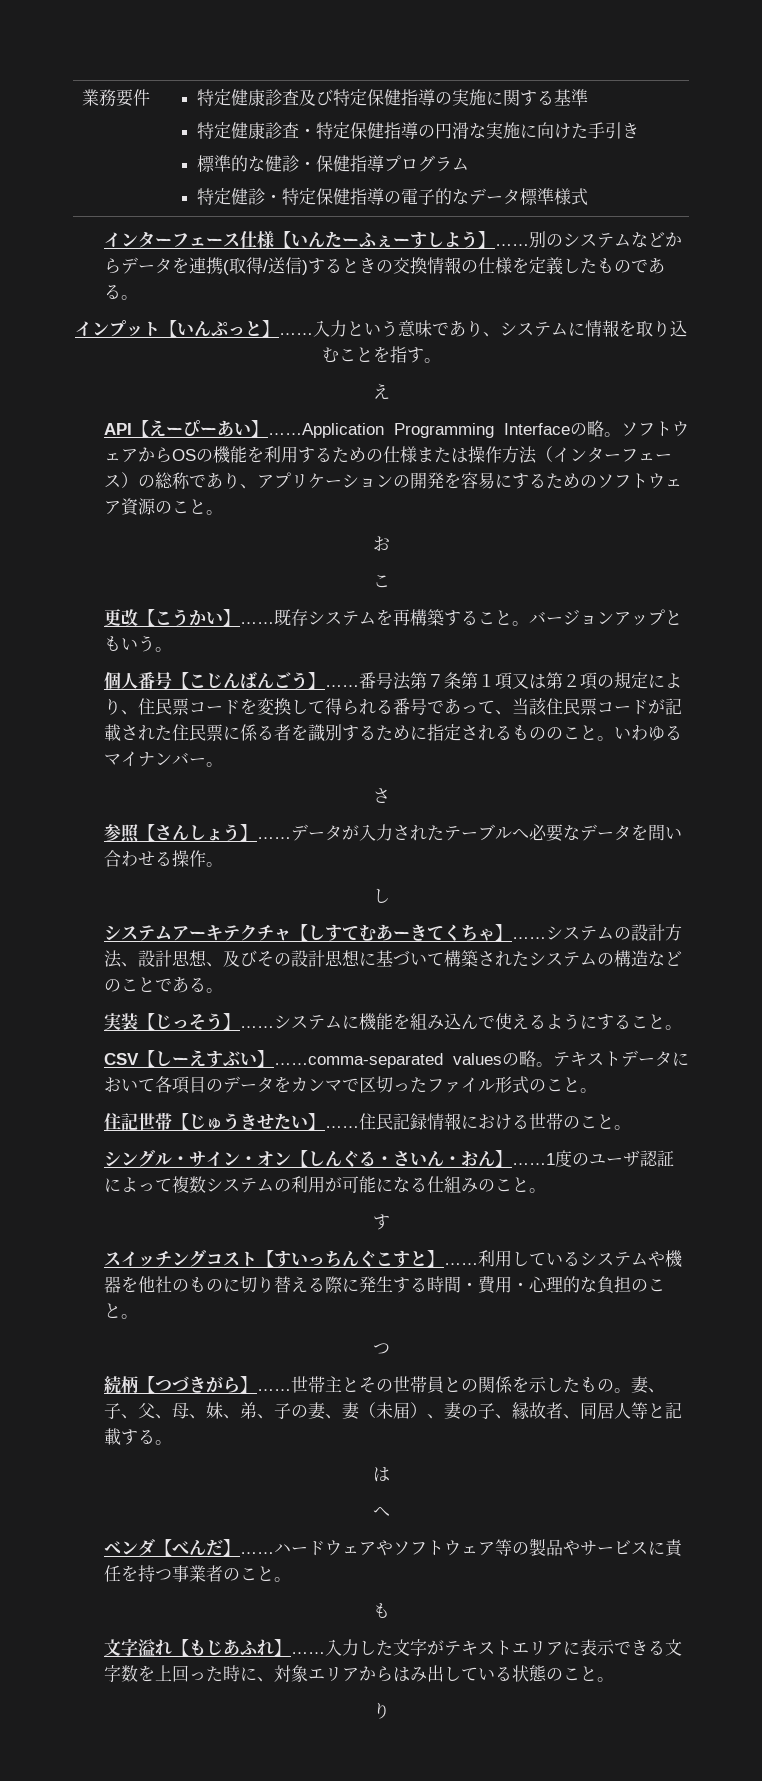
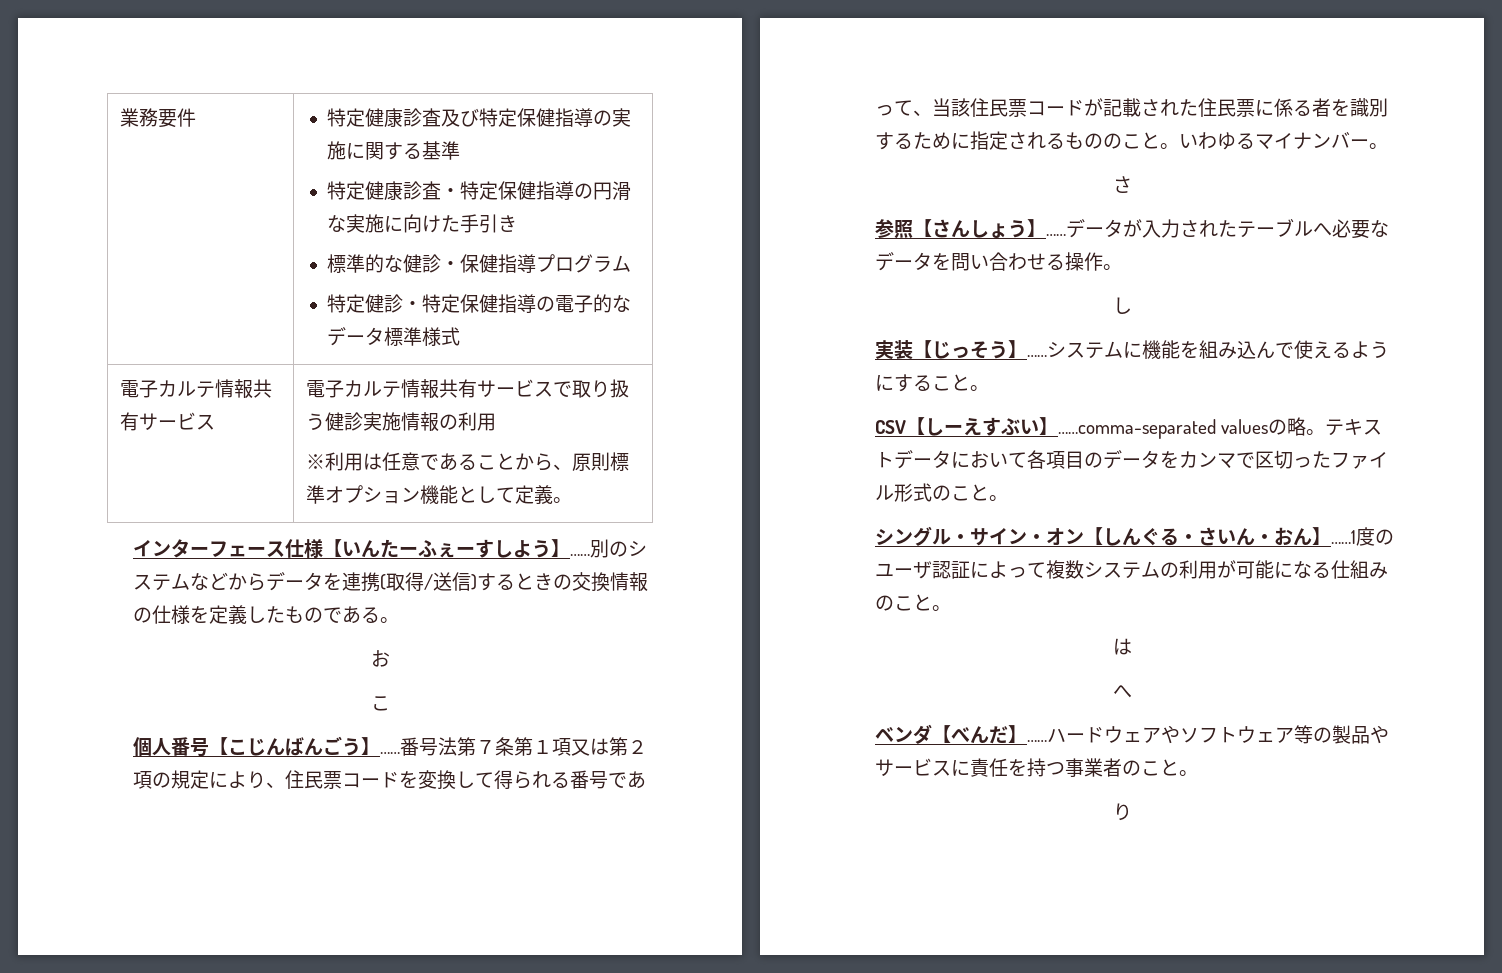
+ 電子カルテ情報共有サービス | 電子カルテ情報共有サービスで取り扱う健診実施情報の利用
+ ※利用は任意であることから、原則標準オプション機能として定義。
  別のシステムなどからデータを連携(取得/送信)するときの交換情報の仕様を定義したものである。
- インプット【いんぷっと】……入力という意味であり、システムに情報を取り込むことを指す。
- え
- API【えーぴーあい】……Application Programming Interfaceの略。ソフトウェアからOSの機能を利用するための仕様または操作方法（インターフェース）の総称であり、アプリケーションの開発を容易にするためのソフトウェア資源のこと。
  お
  こ
- 更改【こうかい】……既存システムを再構築すること。バージョンアップともいう。
- システムアーキテクチャ【しすてむあーきてくちゃ】……システムの設計方法、設計思想、及びその設計思想に基づいて構築されたシステムの構造などのことである。
- 住記世帯【じゅうきせたい】……住民記録情報における世帯のこと。
  シングル・サイン・オン【しんぐる・さいん・おん】……1度のユーザ認証によって複数システムの利用が可能になる仕組みのこと。
- す
- スイッチングコスト【すいっちんぐこすと】……利用しているシステムや機器を他社のものに切り替える際に発生する時間・費用・心理的な負担のこと。
- つ
- 続柄【つづきがら】……世帯主とその世帯員との関係を示したもの。妻、子、父、母、妹、弟、子の妻、妻（未届）、妻の子、縁故者、同居人等と記載する。
  ハードウェアやソフトウェア等の製品やサービスに責任を持つ事業者のこと。
- も
- 文字溢れ【もじあふれ】……入力した文字がテキストエリアに表示できる文字数を上回った時に、対象エリアからはみ出している状態のこと。

